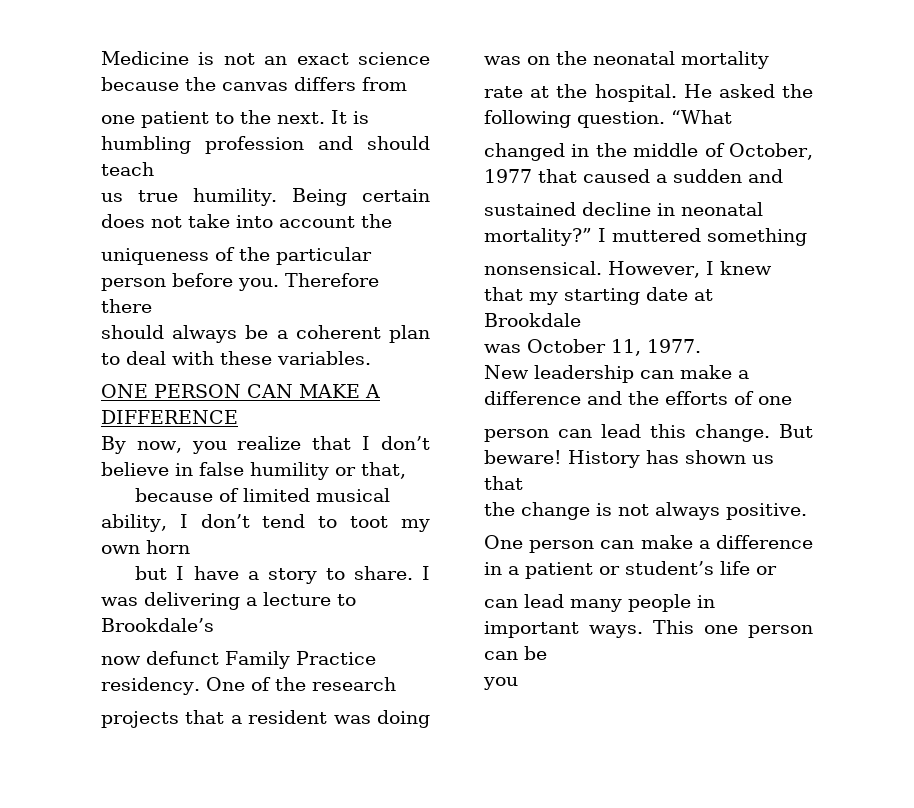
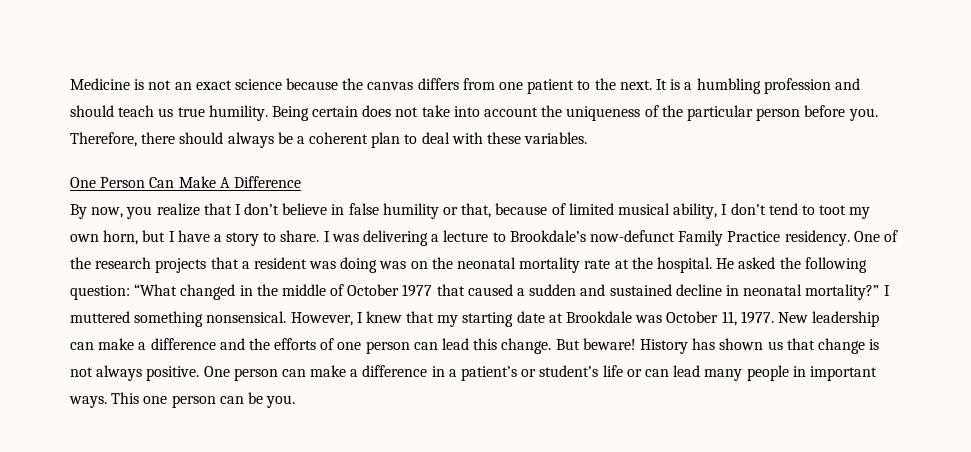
- Medicine is not an exact science because the canvas differs from
- one patient to the next.
+ Medicine is not an exact science because the canvas differs from one patient to the next.
- It is humbling profession and should teach
- us true humility.
+ It is a humbling profession and should teach us true humility.
- Being certain does not take into account the
- uniqueness of the particular person before you.
+ Being certain does not take into account the uniqueness of the particular person before you.
- Therefore there
- should always be a coherent plan to deal with these variables.
+ Therefore, there should always be a coherent plan to deal with these variables.
- ONE PERSON CAN MAKE A DIFFERENCE
+ One Person Can Make A Difference
- By now, you realize that I don’t believe in false humility or that,
- because of limited musical ability, I don’t tend to toot my own horn
- but I have a story to share.
+ By now, you realize that I don’t believe in false humility or that, because of limited musical ability, I don’t tend to toot my own horn, but I have a story to share.
- I was delivering a lecture to Brookdale’s
- now defunct Family Practice residency.
+ I was delivering a lecture to Brookdale’s now-defunct Family Practice residency.
- One of the research
- projects that a resident was doing was on the neonatal mortality
- rate at the hospital.
+ One of the research projects that a resident was doing was on the neonatal mortality rate at the hospital.
- He asked the following question. “What
- changed in the middle of October, 1977 that caused a sudden and
- sustained decline in neonatal mortality?”
+ He asked the following question: “What changed in the middle of October 1977 that caused a sudden and sustained decline in neonatal mortality?”
- I muttered something
- nonsensical.
+ I muttered something nonsensical.
- However, I knew that my starting date at Brookdale
- was October 11, 1977.
- New leadership can make a difference and the efforts of one
- person can lead this change.
+ However, I knew that my starting date at Brookdale was October 11, 1977. New leadership can make a difference and the efforts of one person can lead this change.
- History has shown us that
- the change is not always positive.
- One person can make a difference in a patient or student’s life or
- can lead many people in important ways.
+ History has shown us that change is not always positive. One person can make a difference in a patient’s or student’s life or can lead many people in important ways.
- This one person can be
- you
+ This one person can be you.

